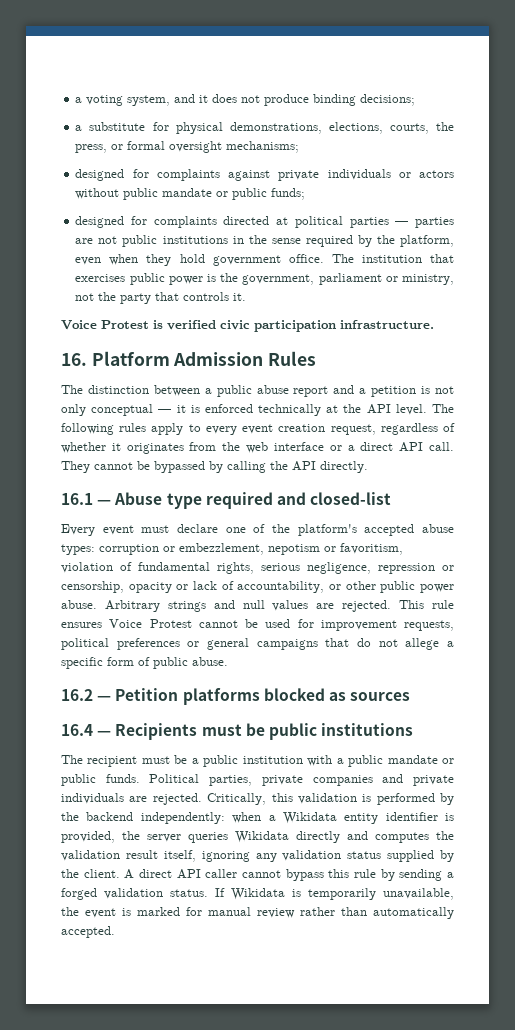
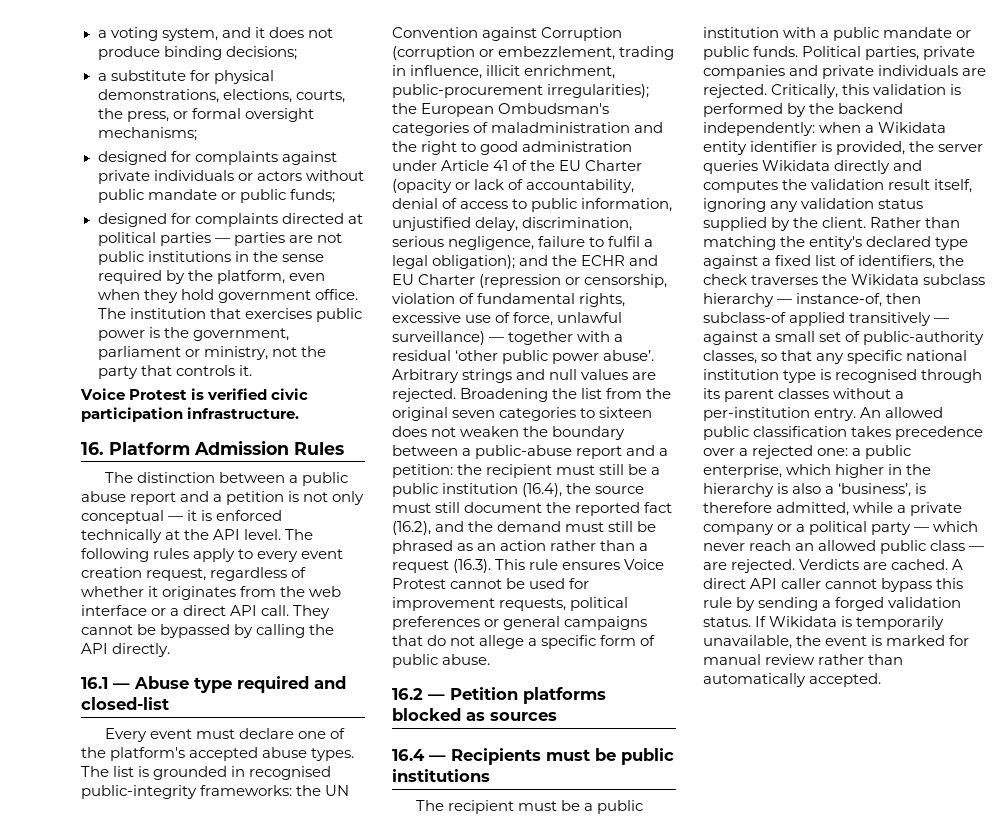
- Every event must declare one of the platform's accepted abuse types: corruption or embezzlement, nepotism or favoritism, violation of fundamental rights, serious negligence, repression or censorship, opacity or lack of accountability, or other public power abuse.
+ Every event must declare one of the platform's accepted abuse types. The list is grounded in recognised public-integrity frameworks: the UN Convention against Corruption (corruption or embezzlement, trading in influence, illicit enrichment, public-procurement irregularities); the European Ombudsman's categories of maladministration and the right to good administration under Article 41 of the EU Charter (opacity or lack of accountability, denial of access to public information, unjustified delay, discrimination, serious negligence, failure to fulfil a legal obligation); and the ECHR and EU Charter (repression or censorship, violation of fundamental rights, excessive use of force, unlawful surveillance) — together with a residual ‘other public power abuse’.
- This rule ensures Voice Protest cannot be used for improvement requests, political preferences or general campaigns that do not allege a specific form of public abuse.
+ Broadening the list from the original seven categories to sixteen does not weaken the boundary between a public-abuse report and a petition: the recipient must still be a public institution (16.4), the source must still document the reported fact (16.2), and the demand must still be phrased as an action rather than a request (16.3). This rule ensures Voice Protest cannot be used for improvement requests, political preferences or general campaigns that do not allege a specific form of public abuse.
+ Rather than matching the entity's declared type against a fixed list of identifiers, the check traverses the Wikidata subclass hierarchy — instance-of, then subclass-of applied transitively — against a small set of public-authority classes, so that any specific national institution type is recognised through its parent classes without a per-institution entry. An allowed public classification takes precedence over a rejected one: a public enterprise, which higher in the hierarchy is also a ‘business’, is therefore admitted, while a private company or a political party — which never reach an allowed public class — are rejected. Verdicts are cached.

